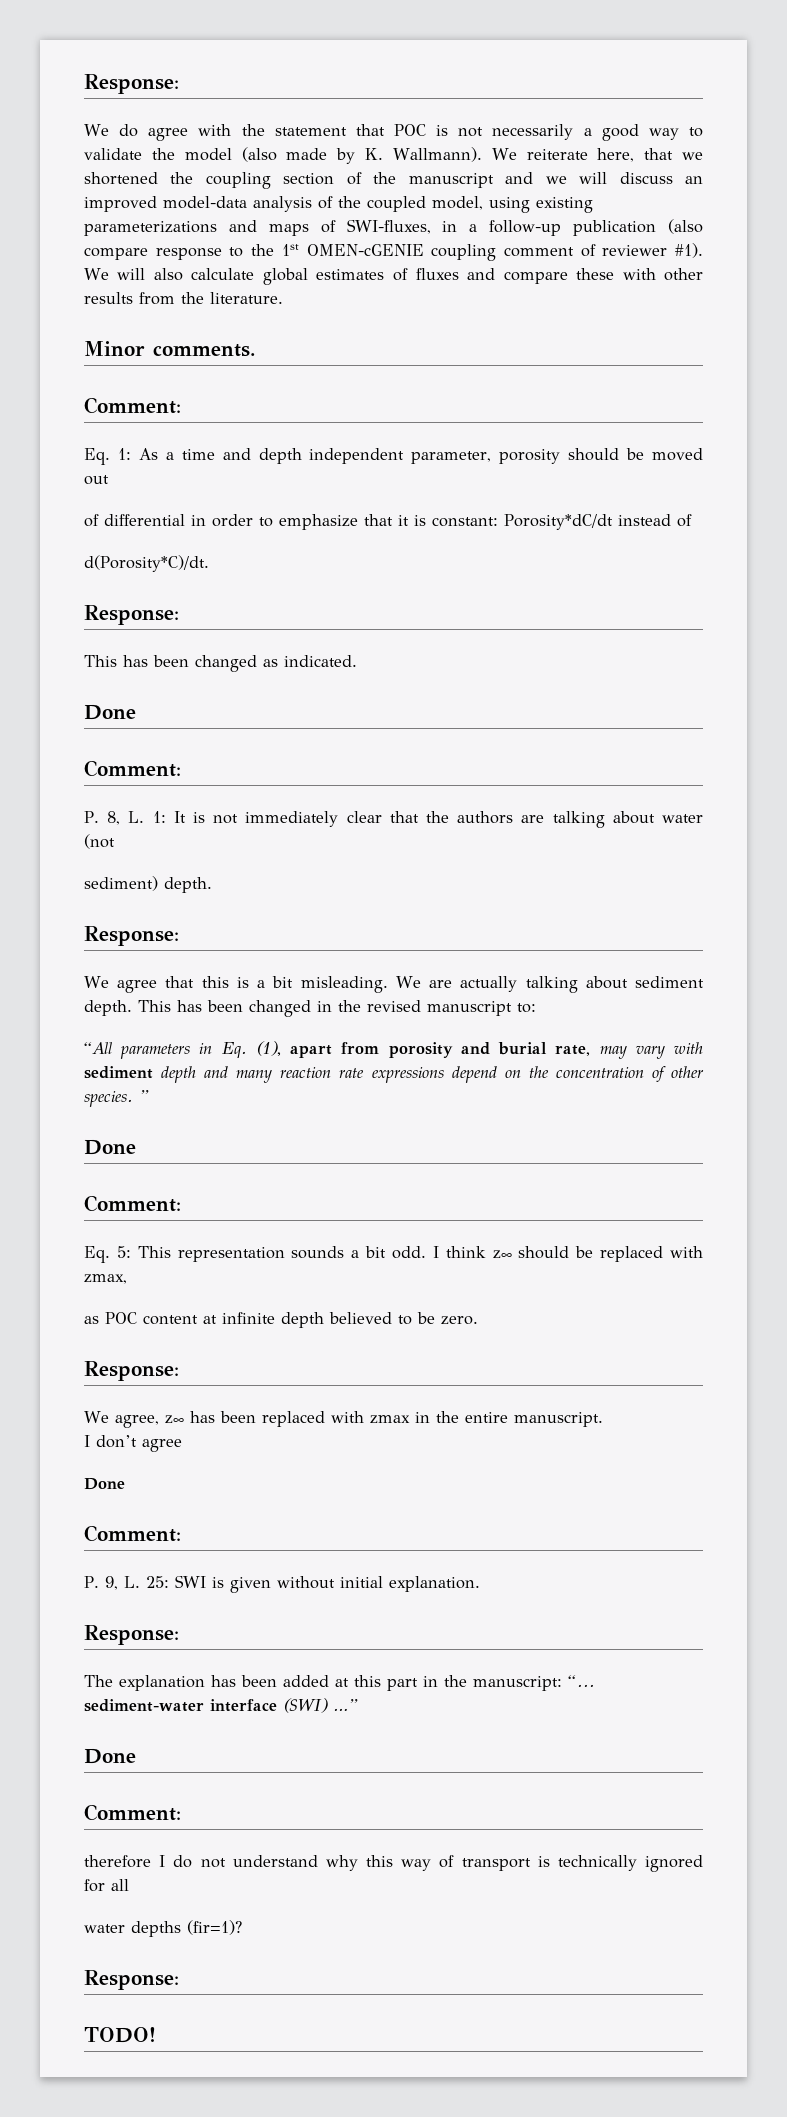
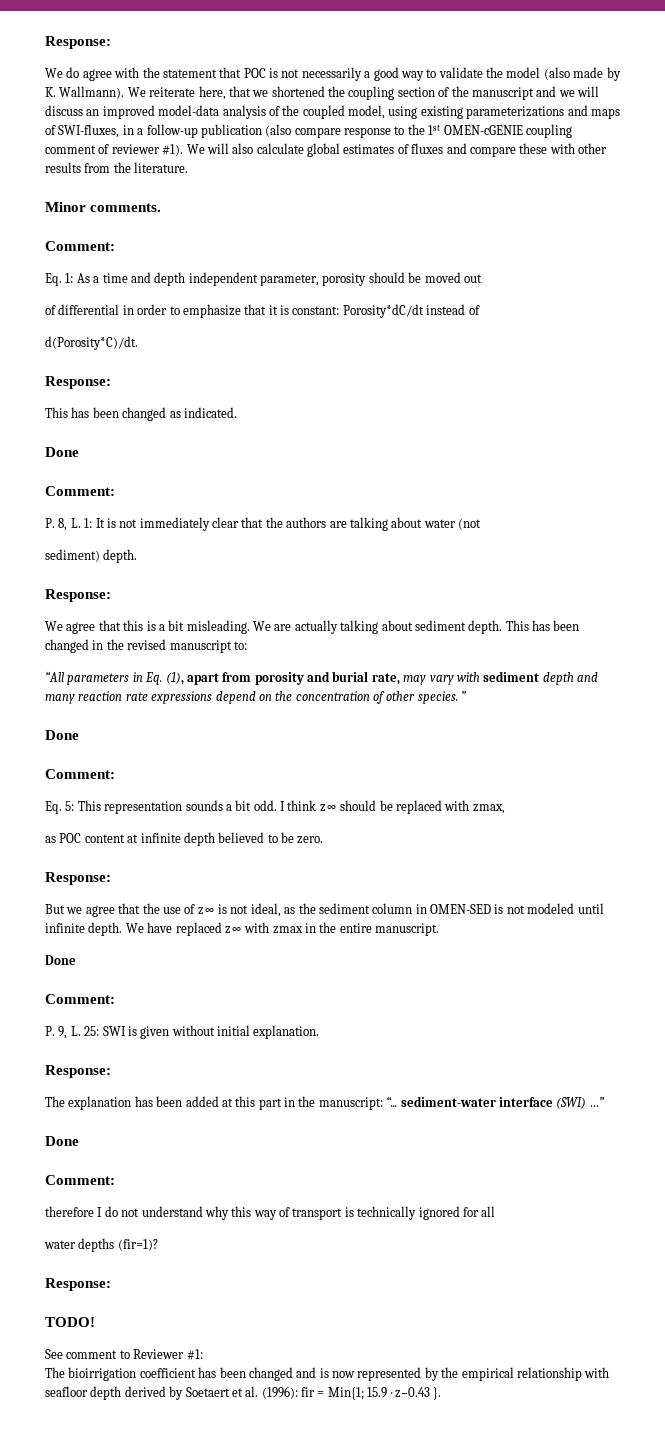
- We agree, z∞ has been replaced with zmax in the entire manuscript.
+ But we agree that the use of z∞ is not ideal, as the sediment column in OMEN-SED is not modeled until infinite depth. We have replaced z∞ with zmax in the entire manuscript.
- I don’t agree
+ See comment to Reviewer #1:
+ The bioirrigation coefficient has been changed and is now represented by the empirical relationship with seafloor depth derived by Soetaert et al. (1996): fir = Min{1; 15.9 · z−0.43 }.

